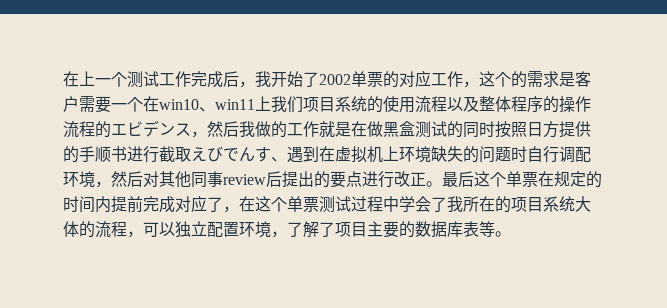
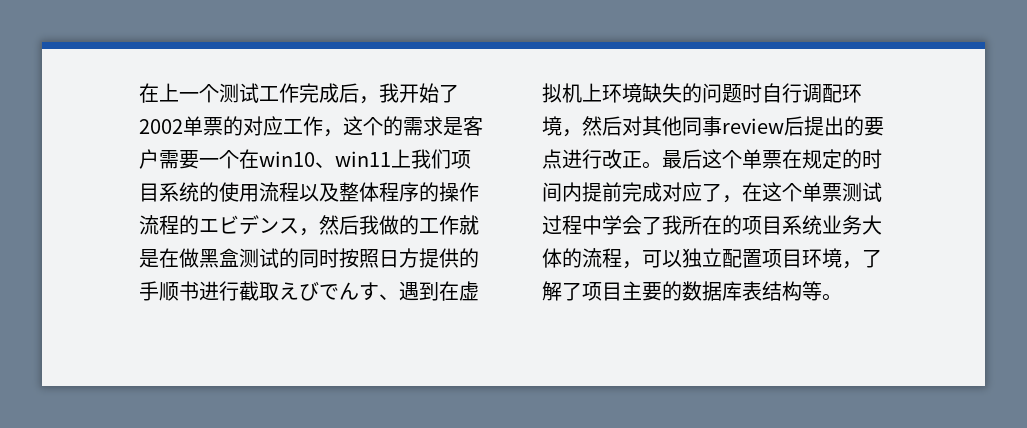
- 最后这个单票在规定的时间内提前完成对应了，在这个单票测试过程中学会了我所在的项目系统大体的流程，可以独立配置环境，了解了项目主要的数据库表等。
+ 最后这个单票在规定的时间内提前完成对应了，在这个单票测试过程中学会了我所在的项目系统业务大体的流程，可以独立配置项目环境，了解了项目主要的数据库表结构等。

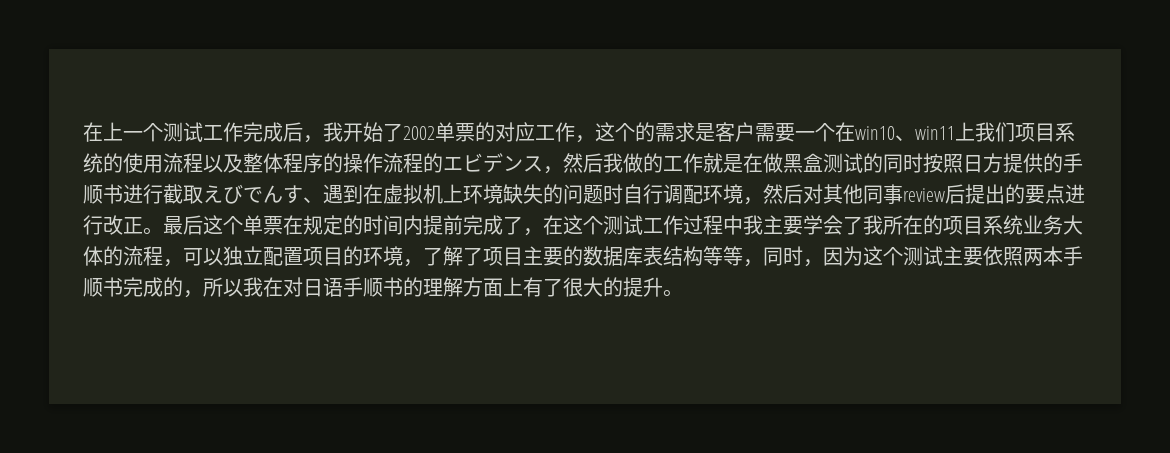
- 最后这个单票在规定的时间内提前完成对应了，在这个单票测试过程中学会了我所在的项目系统业务大体的流程，可以独立配置项目环境，了解了项目主要的数据库表结构等。
+ 最后这个单票在规定的时间内提前完成了，在这个测试工作过程中我主要学会了我所在的项目系统业务大体的流程，可以独立配置项目的环境，了解了项目主要的数据库表结构等等，同时，因为这个测试主要依照两本手顺书完成的，所以我在对日语手顺书的理解方面上有了很大的提升。

